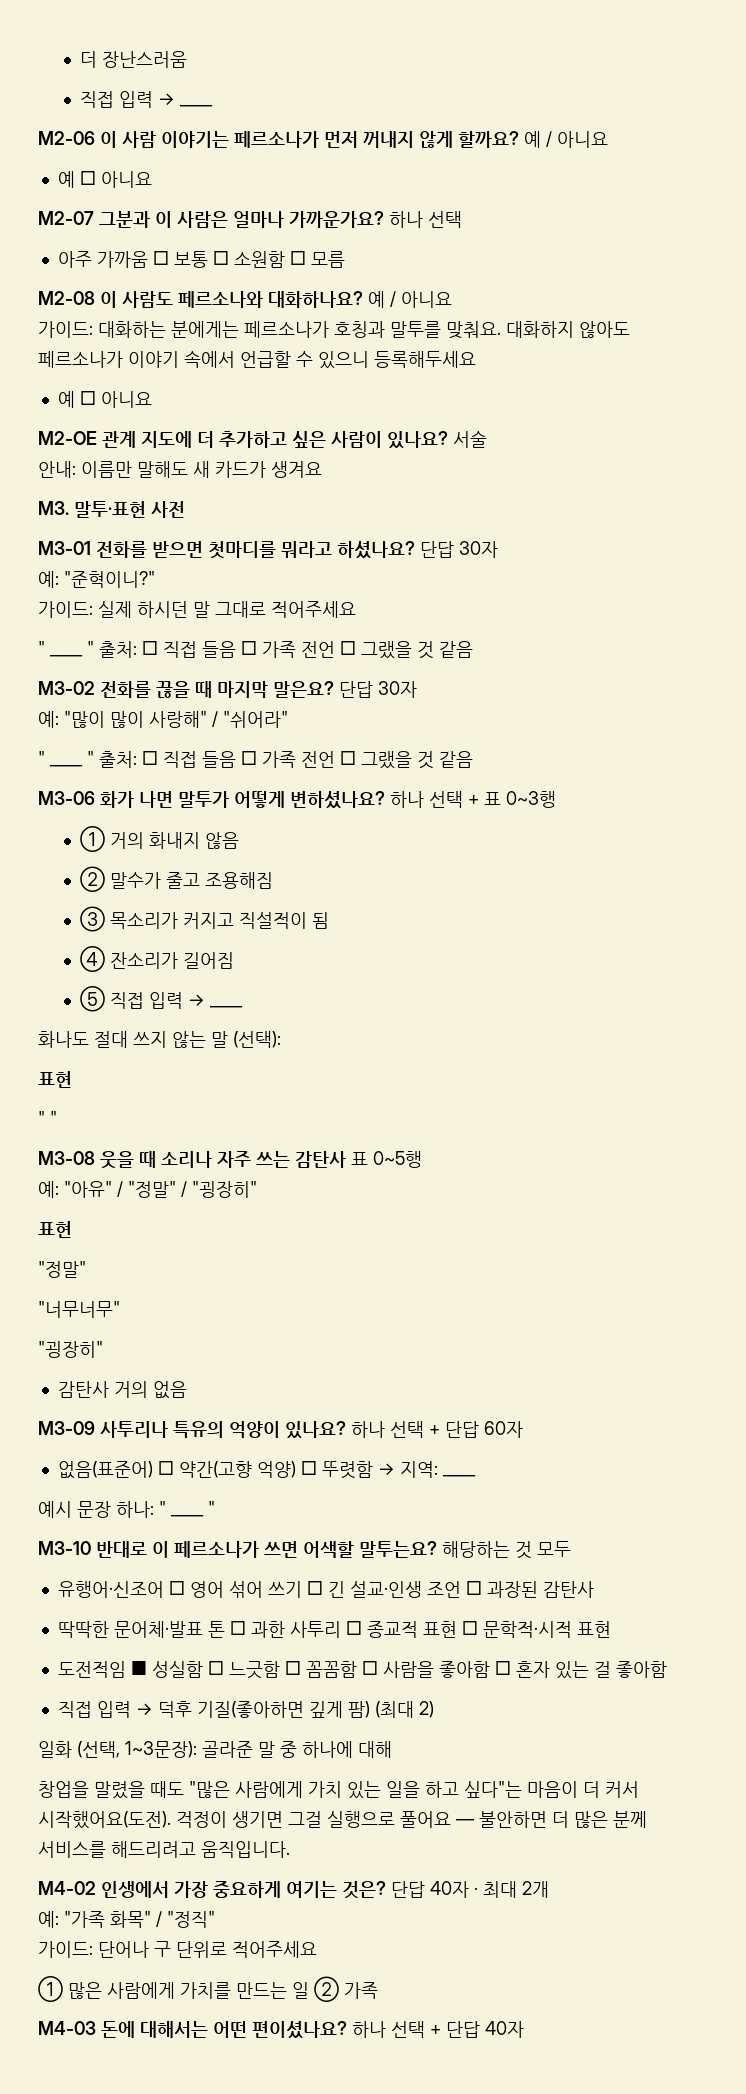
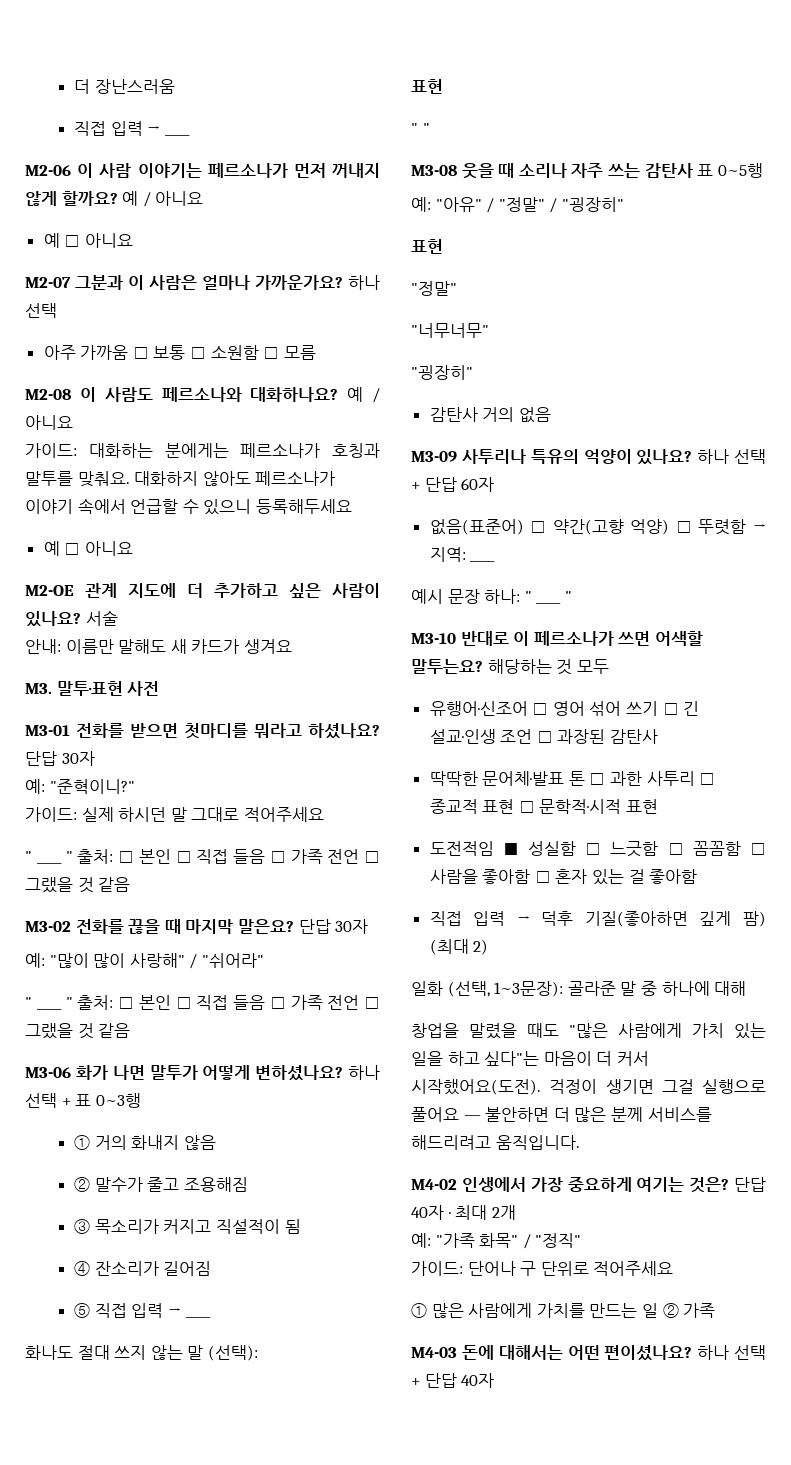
  가이드: 실제 하시던 말 그대로 적어주세요
- " ____ " 출처: □ 직접 들음 □ 가족 전언 □ 그랬을 것 같음
+ " ____ " 출처: □ 본인 □ 직접 들음 □ 가족 전언 □ 그랬을 것 같음
  예: "많이 많이 사랑해" / "쉬어라"
- " ____ " 출처: □ 직접 들음 □ 가족 전언 □ 그랬을 것 같음
+ " ____ " 출처: □ 본인 □ 직접 들음 □ 가족 전언 □ 그랬을 것 같음

